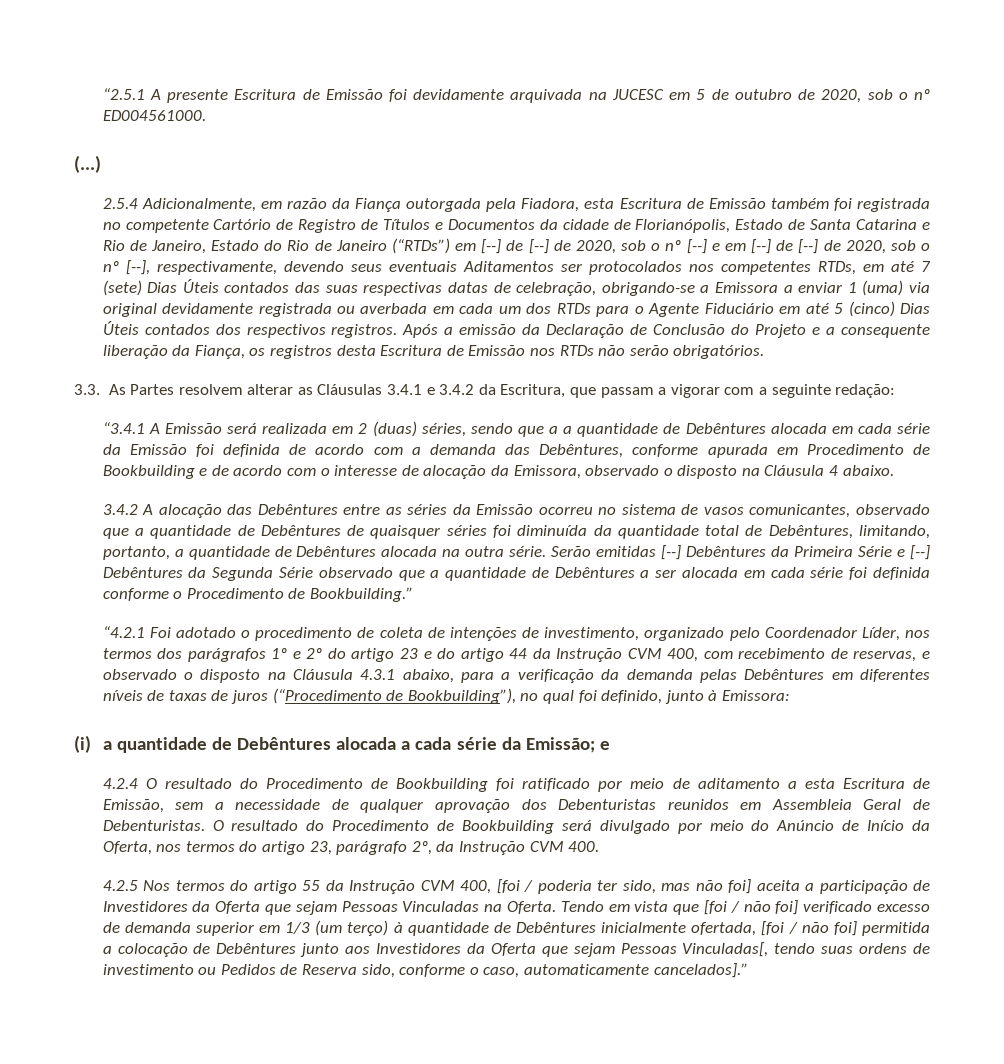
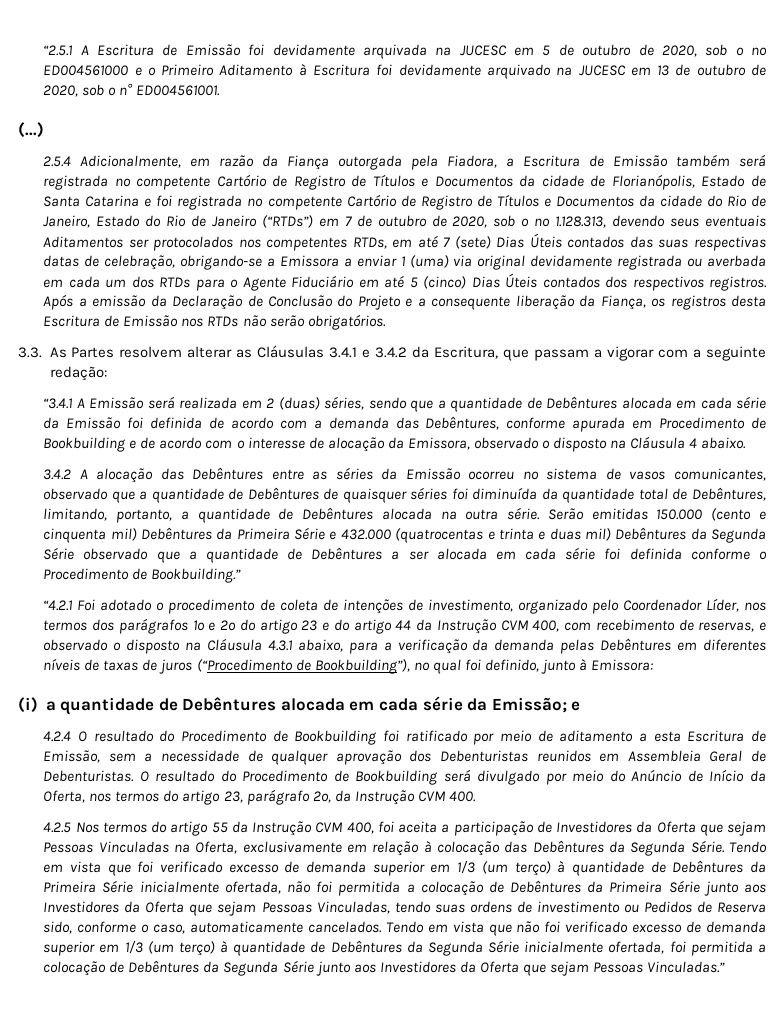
- “2.5.1 A presente Escritura de Emissão foi devidamente arquivada na JUCESC em 5 de outubro de 2020, sob o nº ED004561000.
+ “2.5.1 A Escritura de Emissão foi devidamente arquivada na JUCESC em 5 de outubro de 2020, sob o nº ED004561000 e o Primeiro Aditamento à Escritura foi devidamente arquivado na JUCESC em 13 de outubro de 2020, sob o n° ED004561001.
- 2.5.4 Adicionalmente, em razão da Fiança outorgada pela Fiadora, esta Escritura de Emissão também foi registrada no competente Cartório de Registro de Títulos e Documentos da cidade de Florianópolis, Estado de Santa Catarina e Rio de Janeiro, Estado do Rio de Janeiro (“RTDs”) em [--] de [--] de 2020, sob o nº [--] e em [--] de [--] de 2020, sob o nº [--], respectivamente, devendo seus eventuais Aditamentos ser protocolados nos competentes RTDs, em até 7 (sete) Dias Úteis contados das suas respectivas datas de celebração, obrigando-se a Emissora a enviar 1 (uma) via original devidamente registrada ou averbada em cada um dos RTDs para o Agente Fiduciário em até 5 (cinco) Dias Úteis contados dos respectivos registros.
+ 2.5.4 Adicionalmente, em razão da Fiança outorgada pela Fiadora, a Escritura de Emissão também será registrada no competente Cartório de Registro de Títulos e Documentos da cidade de Florianópolis, Estado de Santa Catarina e foi registrada no competente Cartório de Registro de Títulos e Documentos da cidade do Rio de Janeiro, Estado do Rio de Janeiro (“RTDs”) em 7 de outubro de 2020, sob o nº 1.128.313, devendo seus eventuais Aditamentos ser protocolados nos competentes RTDs, em até 7 (sete) Dias Úteis contados das suas respectivas datas de celebração, obrigando-se a Emissora a enviar 1 (uma) via original devidamente registrada ou averbada em cada um dos RTDs para o Agente Fiduciário em até 5 (cinco) Dias Úteis contados dos respectivos registros.
- “3.4.1 A Emissão será realizada em 2 (duas) séries, sendo que a a quantidade de Debêntures alocada em cada série da Emissão foi definida de acordo com a demanda das Debêntures, conforme apurada em Procedimento de Bookbuilding e de acordo com o interesse de alocação da Emissora, observado o disposto na Cláusula 4 abaixo.
+ “3.4.1 A Emissão será realizada em 2 (duas) séries, sendo que a quantidade de Debêntures alocada em cada série da Emissão foi definida de acordo com a demanda das Debêntures, conforme apurada em Procedimento de Bookbuilding e de acordo com o interesse de alocação da Emissora, observado o disposto na Cláusula 4 abaixo.
- Serão emitidas [--] Debêntures da Primeira Série e [--] Debêntures da Segunda Série observado que a quantidade de Debêntures a ser alocada em cada série foi definida conforme o Procedimento de Bookbuilding.”
+ Serão emitidas 150.000 (cento e cinquenta mil) Debêntures da Primeira Série e 432.000 (quatrocentas e trinta e duas mil) Debêntures da Segunda Série observado que a quantidade de Debêntures a ser alocada em cada série foi definida conforme o Procedimento de Bookbuilding.”
- (i) a quantidade de Debêntures alocada a cada série da Emissão; e
+ (i) a quantidade de Debêntures alocada em cada série da Emissão; e
- 4.2.5 Nos termos do artigo 55 da Instrução CVM 400, [foi / poderia ter sido, mas não foi] aceita a participação de Investidores da Oferta que sejam Pessoas Vinculadas na Oferta. Tendo em vista que [foi / não foi] verificado excesso de demanda superior em 1/3 (um terço) à quantidade de Debêntures inicialmente ofertada, [foi / não foi] permitida a colocação de Debêntures junto aos Investidores da Oferta que sejam Pessoas Vinculadas[, tendo suas ordens de investimento ou Pedidos de Reserva sido, conforme o caso, automaticamente cancelados].”
+ 4.2.5 Nos termos do artigo 55 da Instrução CVM 400, foi aceita a participação de Investidores da Oferta que sejam Pessoas Vinculadas na Oferta, exclusivamente em relação à colocação das Debêntures da Segunda Série. Tendo em vista que foi verificado excesso de demanda superior em 1/3 (um terço) à quantidade de Debêntures da Primeira Série inicialmente ofertada, não foi permitida a colocação de Debêntures da Primeira Série junto aos Investidores da Oferta que sejam Pessoas Vinculadas, tendo suas ordens de investimento ou Pedidos de Reserva sido, conforme o caso, automaticamente cancelados. Tendo em vista que não foi verificado excesso de demanda superior em 1/3 (um terço) à quantidade de Debêntures da Segunda Série inicialmente ofertada, foi permitida a colocação de Debêntures da Segunda Série junto aos Investidores da Oferta que sejam Pessoas Vinculadas.”

